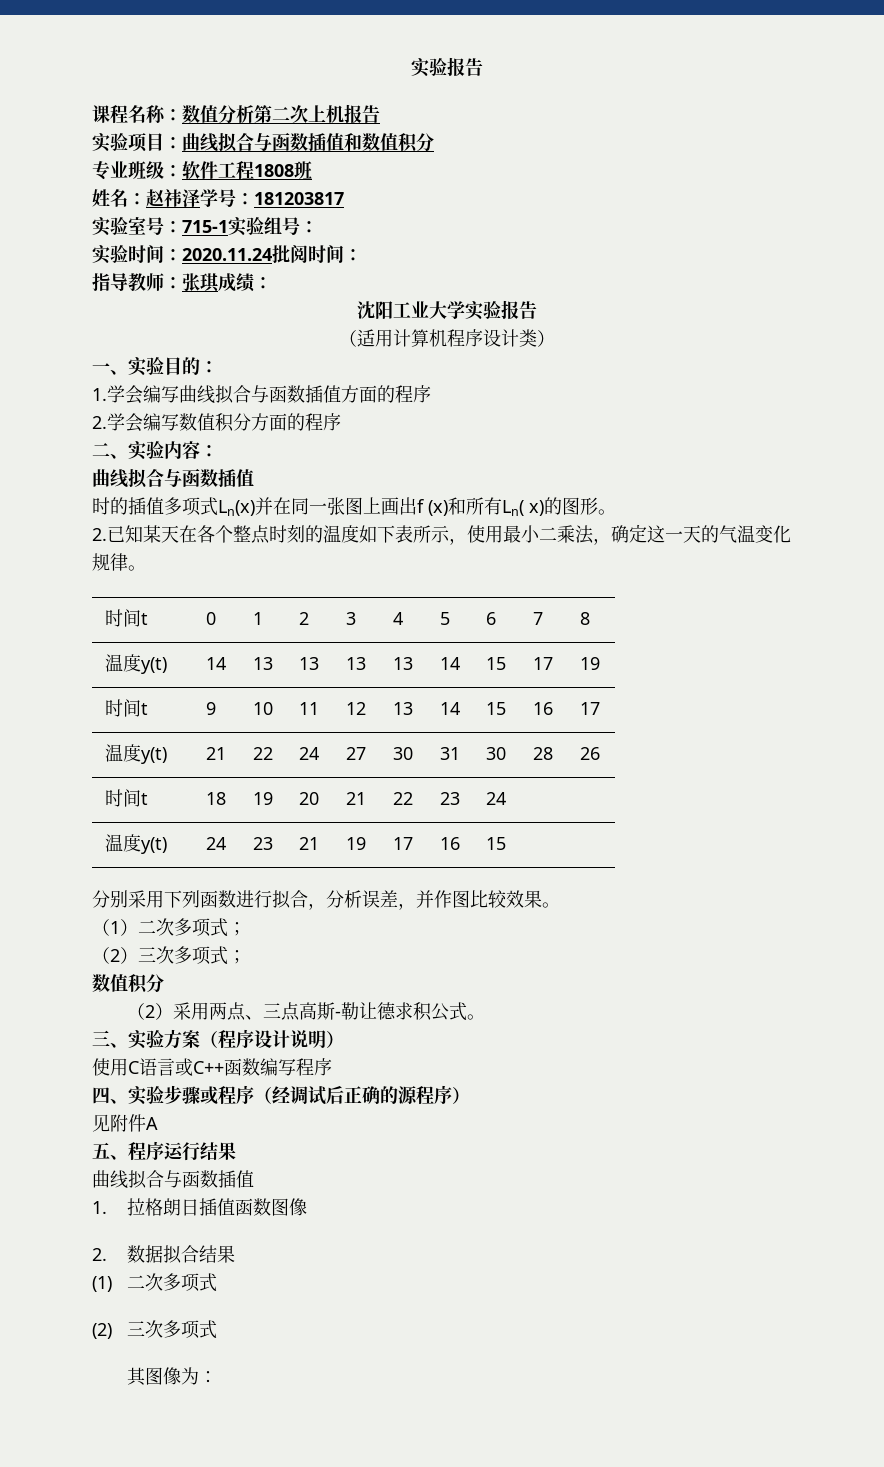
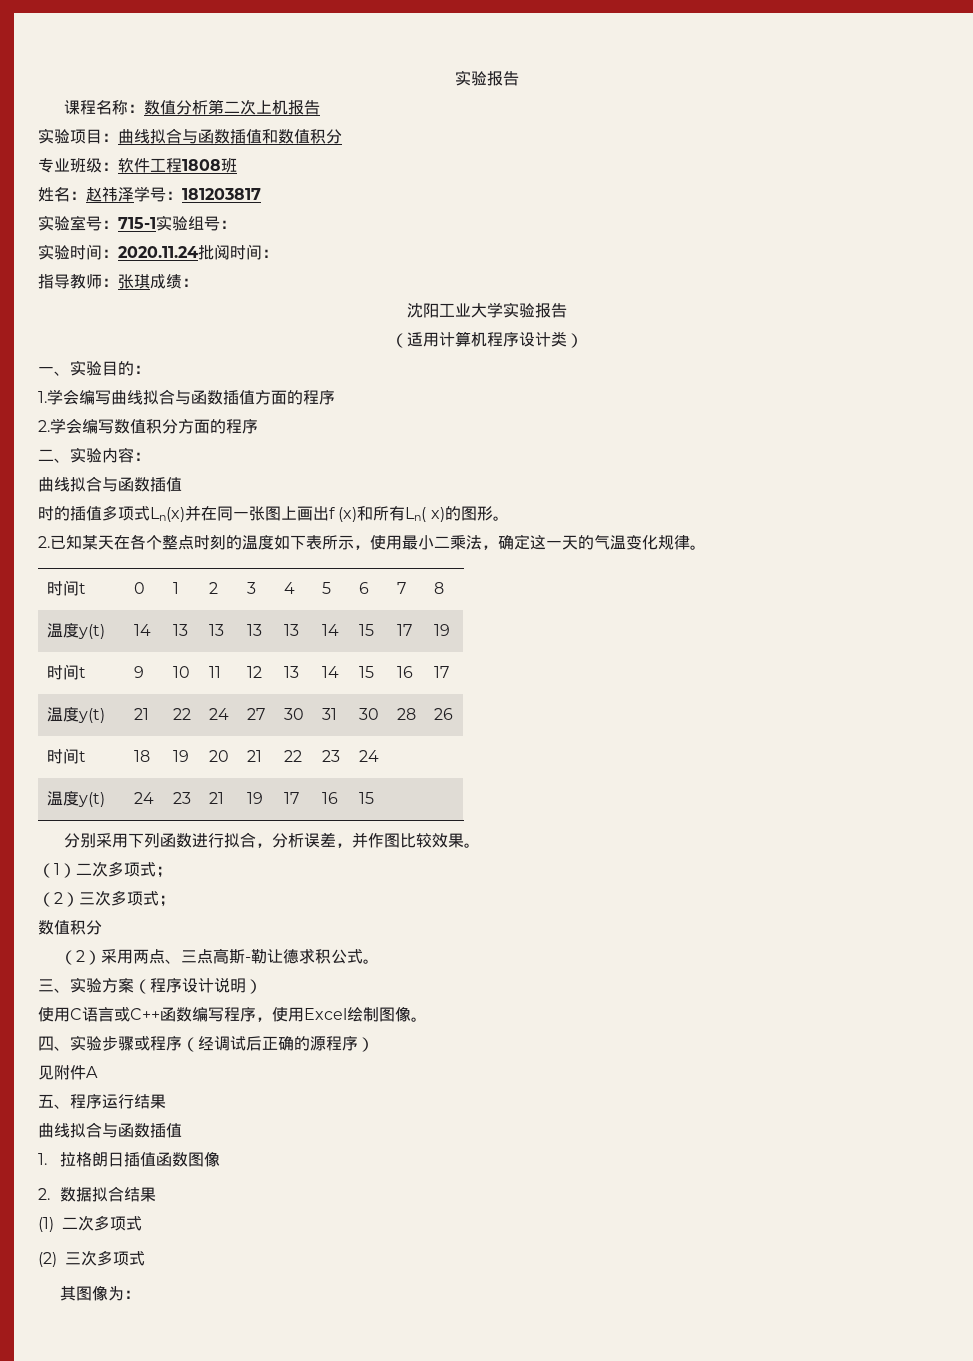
- 使用C语言或C++函数编写程序
+ 使用C语言或C++函数编写程序，使用Excel绘制图像。

